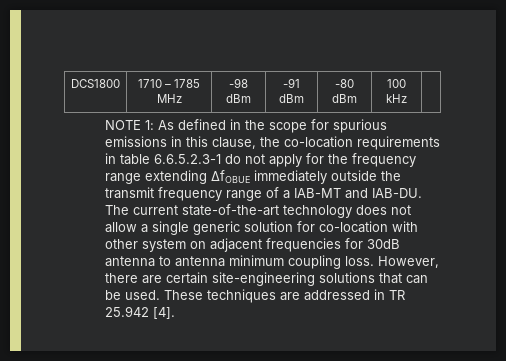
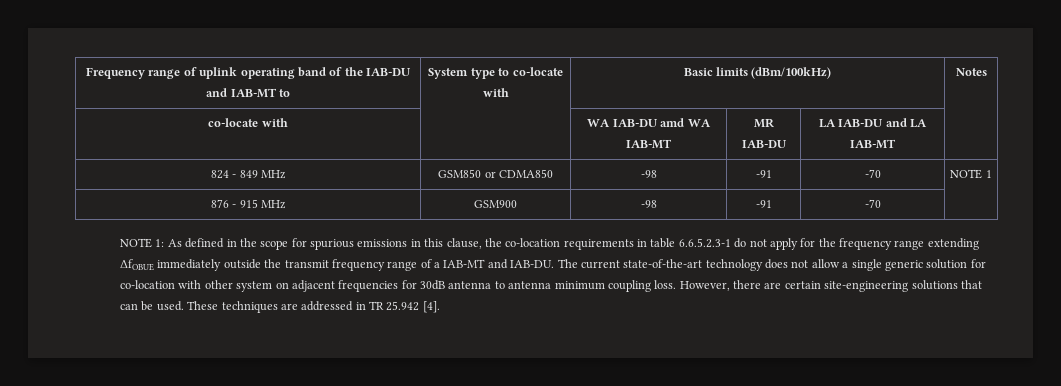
- DCS1800 | 1710 – 1785 MHz | -98 dBm | -91 dBm | -80 dBm | 100 kHz |
+ Frequency range of uplink operating band of the IAB-DU and IAB-MT to | System type to co-locate with | Basic limits (dBm/100kHz) | Notes
+ co-locate with | | WA IAB-DU amd WA IAB-MT | MR IAB-DU | LA IAB-DU and LA IAB-MT |
+ 824 - 849 MHz | GSM850 or CDMA850 | -98 | -91 | -70 | NOTE 1
+ 876 - 915 MHz | GSM900 | -98 | -91 | -70 |

